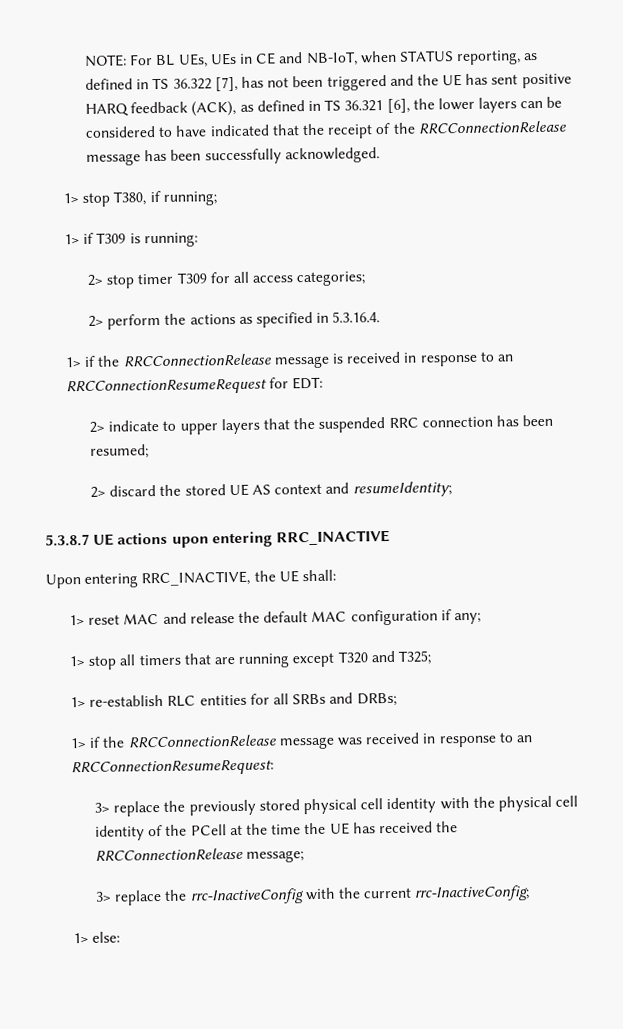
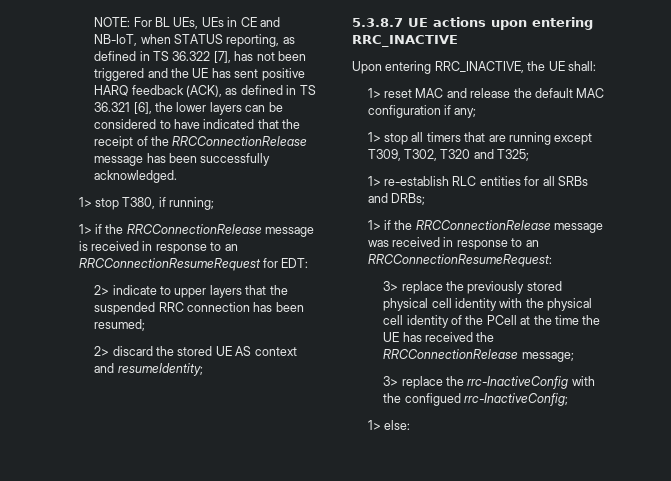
- 1> if T309 is running:
- 2> stop timer T309 for all access categories;
- 2> perform the actions as specified in 5.3.16.4.
- 1> stop all timers that are running except T320 and T325;
+ 1> stop all timers that are running except T309, T302, T320 and T325;
- 3> replace the rrc-InactiveConfig with the current rrc-InactiveConfig;
+ 3> replace the rrc-InactiveConfig with the configued rrc-InactiveConfig;

